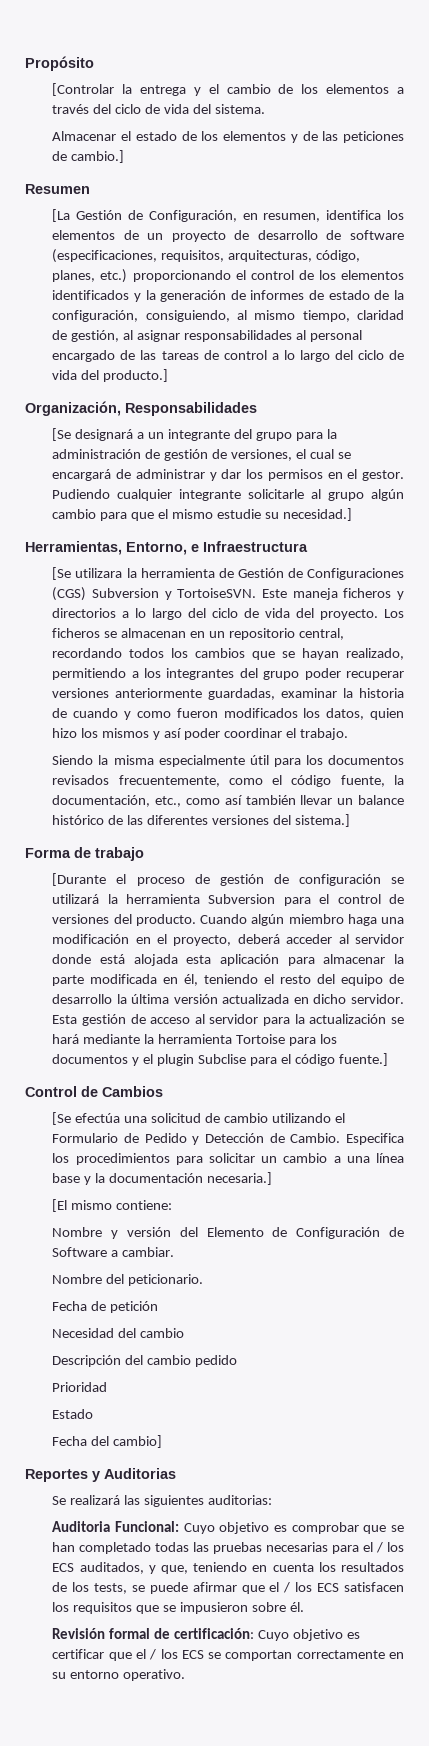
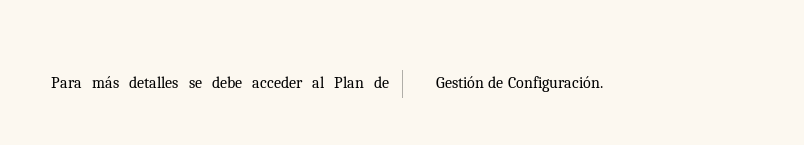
- Propósito
- [Controlar la entrega y el cambio de los elementos a través del ciclo de vida del sistema.
- Almacenar el estado de los elementos y de las peticiones de cambio.]
- Resumen
- [La Gestión de Configuración, en resumen, identifica los elementos de un proyecto de desarrollo de software (especificaciones, requisitos, arquitecturas, código, planes, etc.) proporcionando el control de los elementos identificados y la generación de informes de estado de la configuración, consiguiendo, al mismo tiempo, claridad de gestión, al asignar responsabilidades al personal encargado de las tareas de control a lo largo del ciclo de vida del producto.]
- Organización, Responsabilidades
- [Se designará a un integrante del grupo para la administración de gestión de versiones, el cual se encargará de administrar y dar los permisos en el gestor. Pudiendo cualquier integrante solicitarle al grupo algún cambio para que el mismo estudie su necesidad.]
- Herramientas, Entorno, e Infraestructura
- [Se utilizara la herramienta de Gestión de Configuraciones (CGS) Subversion y TortoiseSVN. Este maneja ficheros y directorios a lo largo del ciclo de vida del proyecto. Los ficheros se almacenan en un repositorio central, recordando todos los cambios que se hayan realizado, permitiendo a los integrantes del grupo poder recuperar versiones anteriormente guardadas, examinar la historia de cuando y como fueron modificados los datos, quien hizo los mismos y así poder coordinar el trabajo.
- Siendo la misma especialmente útil para los documentos revisados frecuentemente, como el código fuente, la documentación, etc., como así también llevar un balance histórico de las diferentes versiones del sistema.]
- Forma de trabajo
- [Durante el proceso de gestión de configuración se utilizará la herramienta Subversion para el control de versiones del producto. Cuando algún miembro haga una modificación en el proyecto, deberá acceder al servidor donde está alojada esta aplicación para almacenar la parte modificada en él, teniendo el resto del equipo de desarrollo la última versión actualizada en dicho servidor. Esta gestión de acceso al servidor para la actualización se hará mediante la herramienta Tortoise para los documentos y el plugin Subclise para el código fuente.]
- Control de Cambios
- [Se efectúa una solicitud de cambio utilizando el Formulario de Pedido y Detección de Cambio. Especifica los procedimientos para solicitar un cambio a una línea base y la documentación necesaria.]
- [El mismo contiene:
- Nombre y versión del Elemento de Configuración de Software a cambiar.
- Nombre del peticionario.
- Fecha de petición
- Necesidad del cambio
- Descripción del cambio pedido
- Prioridad
- Estado
- Fecha del cambio]
- Reportes y Auditorias
- Se realizará las siguientes auditorias:
- Auditoria Funcional: Cuyo objetivo es comprobar que se han completado todas las pruebas necesarias para el / los ECS auditados, y que, teniendo en cuenta los resultados de los tests, se puede afirmar que el / los ECS satisfacen los requisitos que se impusieron sobre él.
- Revisión formal de certificación: Cuyo objetivo es certificar que el / los ECS se comportan correctamente en su entorno operativo.
+ Para más detalles se debe acceder al Plan de Gestión de Configuración.

